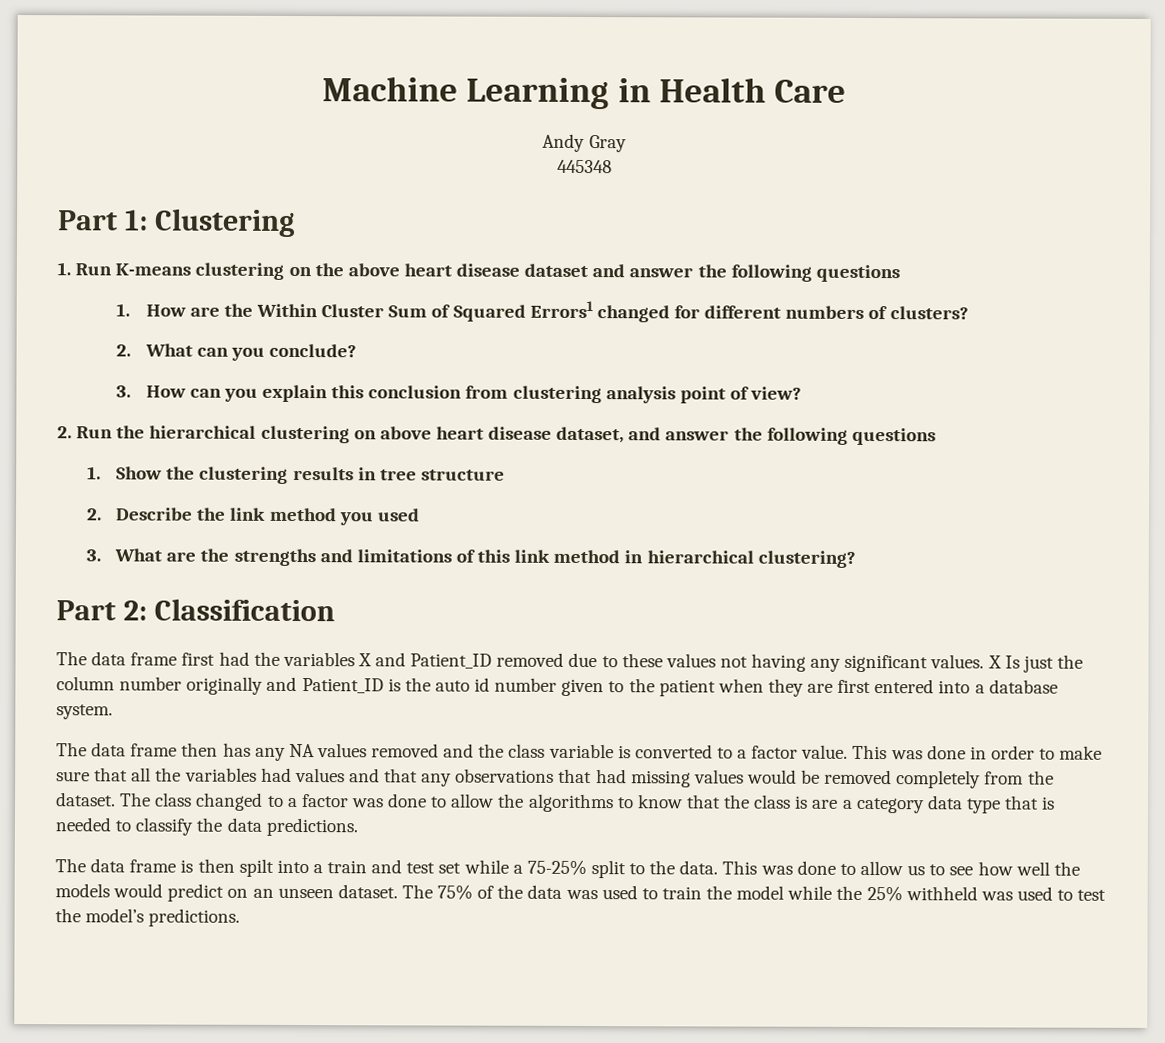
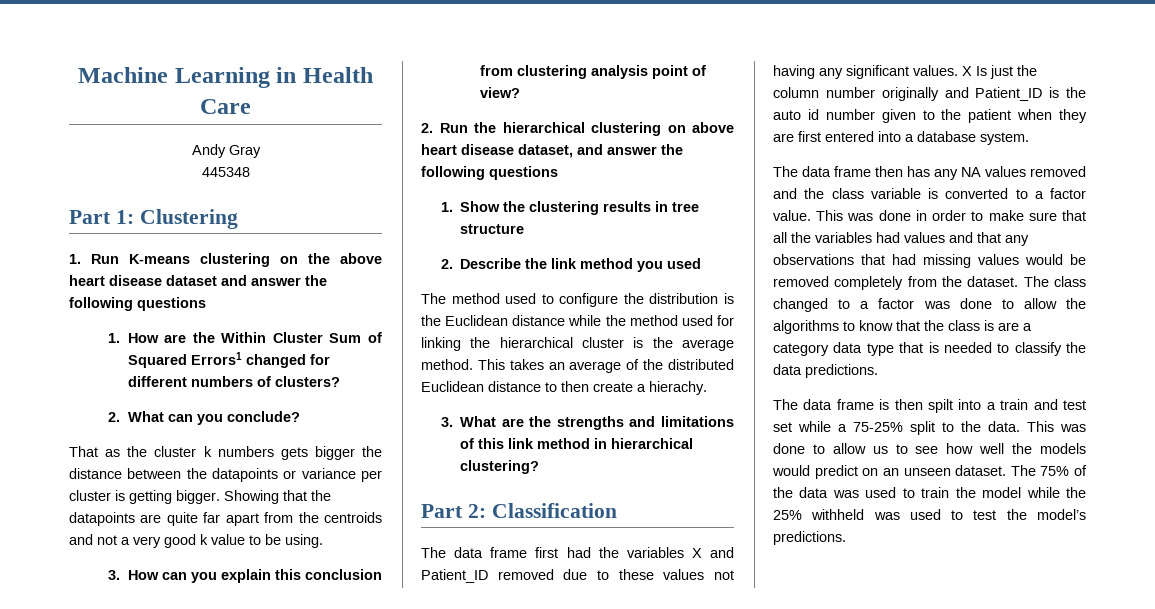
+ That as the cluster k numbers gets bigger the distance between the datapoints or variance per cluster is getting bigger. Showing that the datapoints are quite far apart from the centroids and not a very good k value to be using.
+ The method used to configure the distribution is the Euclidean distance while the method used for linking the hierarchical cluster is the average method. This takes an average of the distributed Euclidean distance to then create a hierachy.

